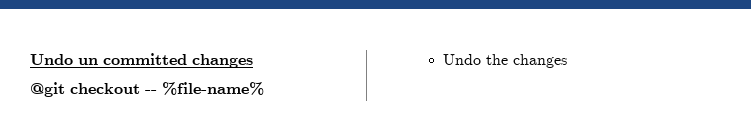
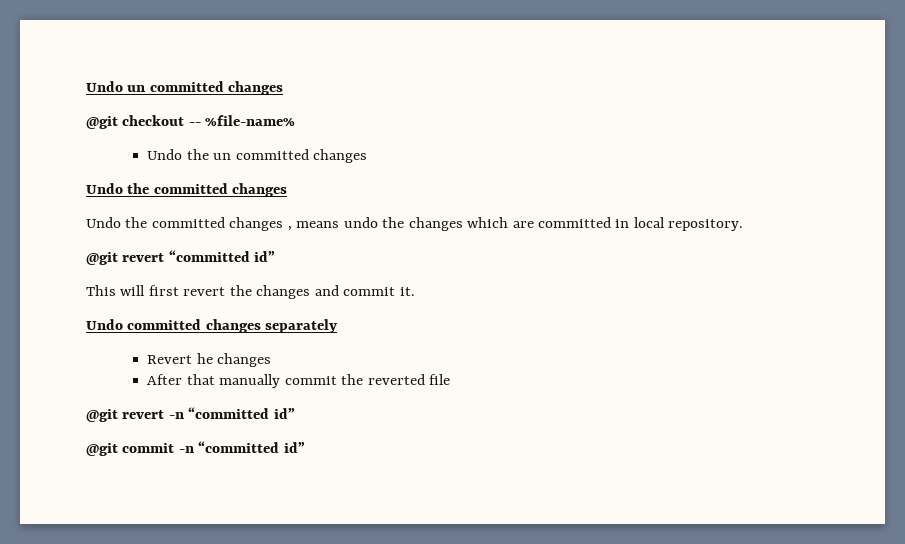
- Undo the changes
+ Undo the un committed changes
+ Undo the committed changes
+ Undo the committed changes , means undo the changes which are committed in local repository.
+ @git revert “committed id”
+ This will first revert the changes and commit it.
+ Undo committed changes separately
+ Revert he changes
+ After that manually commit the reverted file
+ @git revert -n “committed id”
+ @git commit -n “committed id”

